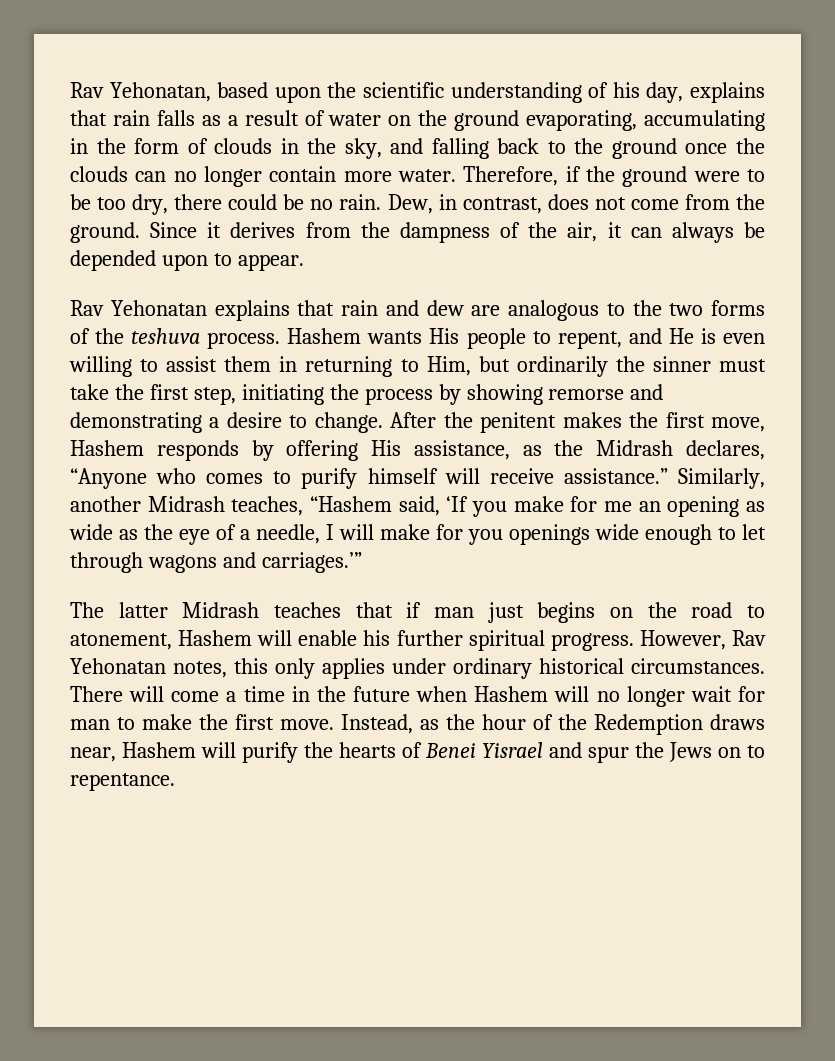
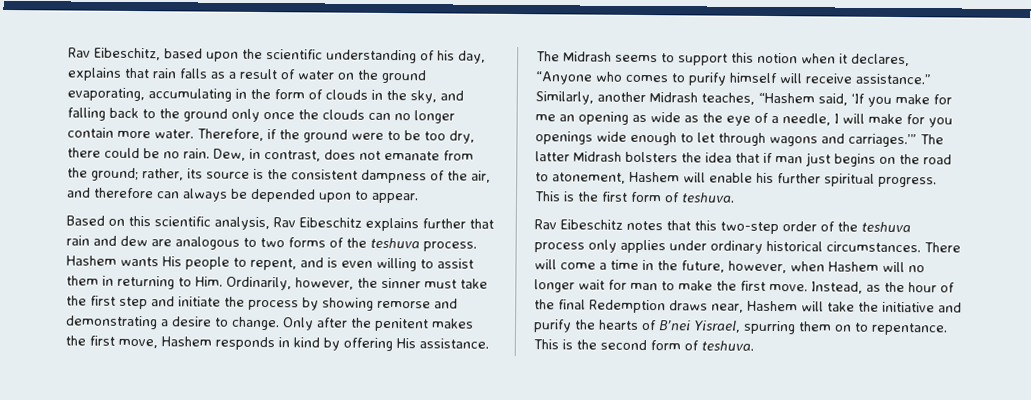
- Rav Yehonatan, based upon the scientific understanding of his day, explains that rain falls as a result of water on the ground evaporating, accumulating in the form of clouds in the sky, and falling back to the ground once the clouds can no longer contain more water.
+ Rav Eibeschitz, based upon the scientific understanding of his day, explains that rain falls as a result of water on the ground evaporating, accumulating in the form of clouds in the sky, and falling back to the ground only once the clouds can no longer contain more water.
- Dew, in contrast, does not come from the ground. Since it derives from the dampness of the air, it can always be depended upon to appear.
+ Dew, in contrast, does not emanate from the ground; rather, its source is the consistent dampness of the air, and therefore can always be depended upon to appear.
- Rav Yehonatan explains that rain and dew are analogous to the two forms of the teshuva process.
+ Based on this scientific analysis, Rav Eibeschitz explains further that rain and dew are analogous to two forms of the teshuva process.
- Hashem wants His people to repent, and He is even willing to assist them in returning to Him, but ordinarily the sinner must take the first step, initiating the process by showing remorse and demonstrating a desire to change.
+ Hashem wants His people to repent, and is even willing to assist them in returning to Him. Ordinarily, however, the sinner must take the first step and initiate the process by showing remorse and demonstrating a desire to change.
- After the penitent makes the first move, Hashem responds by offering His assistance, as the Midrash declares, “Anyone who comes to purify himself will receive assistance.”
+ Only after the penitent makes the first move, Hashem responds in kind by offering His assistance. The Midrash seems to support this notion when it declares, “Anyone who comes to purify himself will receive assistance.”
- Similarly, another Midrash teaches, “Hashem said, ‘If you make for me an opening as wide as the eye of a needle, I will make for you openings wide enough to let through wagons and carriages.’”
- The latter Midrash teaches that if man just begins on the road to atonement, Hashem will enable his further spiritual progress.
+ Similarly, another Midrash teaches, “Hashem said, ‘If you make for me an opening as wide as the eye of a needle, I will make for you openings wide enough to let through wagons and carriages.’” The latter Midrash bolsters the idea that if man just begins on the road to atonement, Hashem will enable his further spiritual progress.
- However, Rav Yehonatan notes, this only applies under ordinary historical circumstances.
+ This is the first form of teshuva.
+ Rav Eibeschitz notes that this two-step order of the teshuva process only applies under ordinary historical circumstances.
- There will come a time in the future when Hashem will no longer wait for man to make the first move.
+ There will come a time in the future, however, when Hashem will no longer wait for man to make the first move.
- Instead, as the hour of the Redemption draws near, Hashem will purify the hearts of Benei Yisrael and spur the Jews on to repentance.
+ Instead, as the hour of the final Redemption draws near, Hashem will take the initiative and purify the hearts of B’nei Yisrael, spurring them on to repentance. This is the second form of teshuva.

